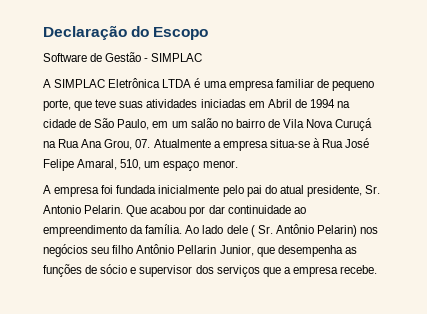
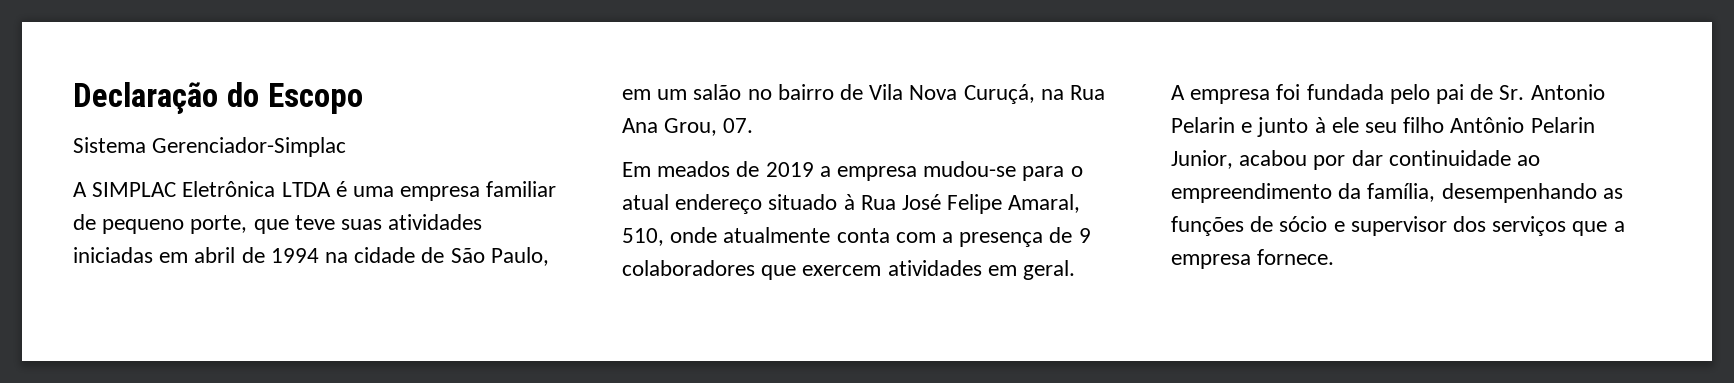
- Software de Gestão - SIMPLAC
+ Sistema Gerenciador-Simplac
- A SIMPLAC Eletrônica LTDA é uma empresa familiar de pequeno porte, que teve suas atividades iniciadas em Abril de 1994 na cidade de São Paulo, em um salão no bairro de Vila Nova Curuçá na Rua Ana Grou, 07. Atualmente a empresa situa-se à Rua José Felipe Amaral, 510, um espaço menor.
+ A SIMPLAC Eletrônica LTDA é uma empresa familiar de pequeno porte, que teve suas atividades iniciadas em abril de 1994 na cidade de São Paulo, em um salão no bairro de Vila Nova Curuçá, na Rua Ana Grou, 07.
+ Em meados de 2019 a empresa mudou-se para o atual endereço situado à Rua José Felipe Amaral, 510, onde atualmente conta com a presença de 9 colaboradores que exercem atividades em geral.
- A empresa foi fundada inicialmente pelo pai do atual presidente, Sr. Antonio Pelarin. Que acabou por dar continuidade ao empreendimento da família. Ao lado dele ( Sr. Antônio Pelarin) nos negócios seu filho Antônio Pellarin Junior, que desempenha as funções de sócio e supervisor dos serviços que a empresa recebe.
+ A empresa foi fundada pelo pai de Sr. Antonio Pelarin e junto à ele seu filho Antônio Pelarin Junior, acabou por dar continuidade ao empreendimento da família, desempenhando as funções de sócio e supervisor dos serviços que a empresa fornece.

